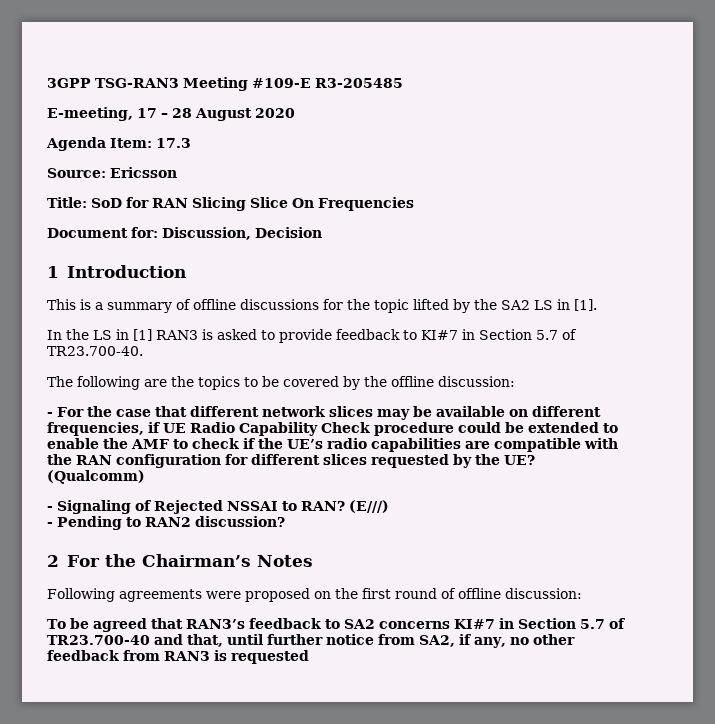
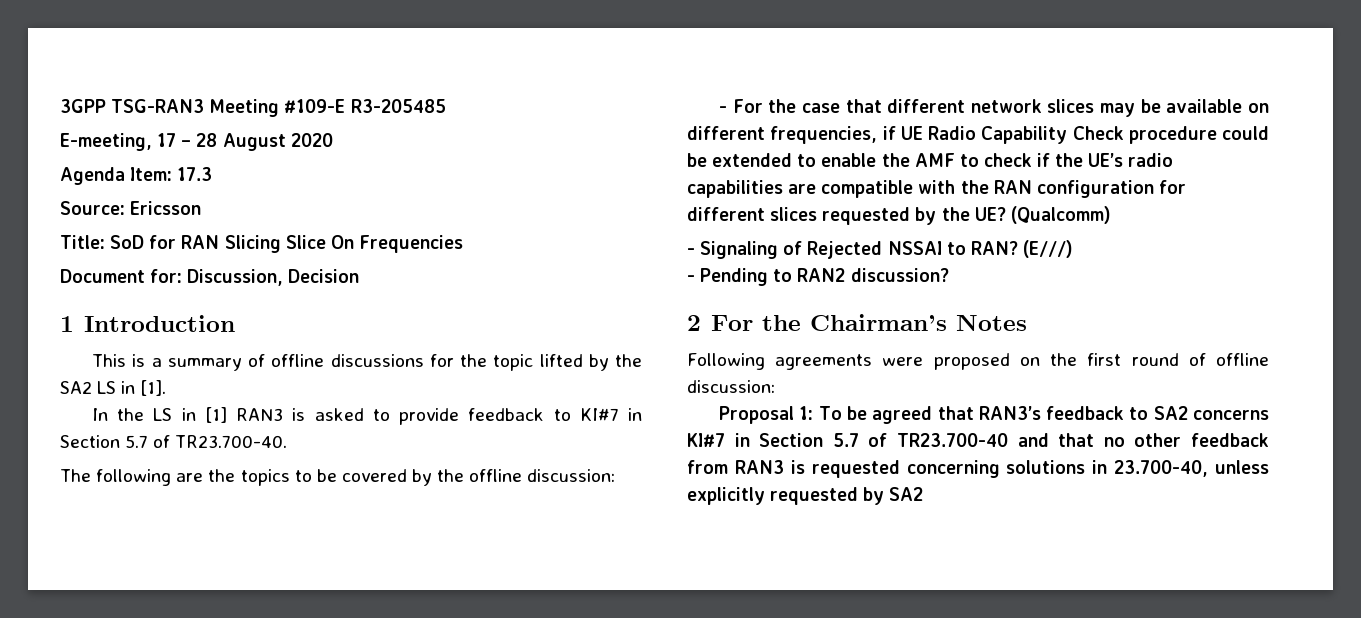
- To be agreed that RAN3’s feedback to SA2 concerns KI#7 in Section 5.7 of TR23.700-40 and that, until further notice from SA2, if any, no other feedback from RAN3 is requested
+ Proposal 1: To be agreed that RAN3’s feedback to SA2 concerns KI#7 in Section 5.7 of TR23.700-40 and that no other feedback from RAN3 is requested concerning solutions in 23.700-40, unless explicitly requested by SA2

